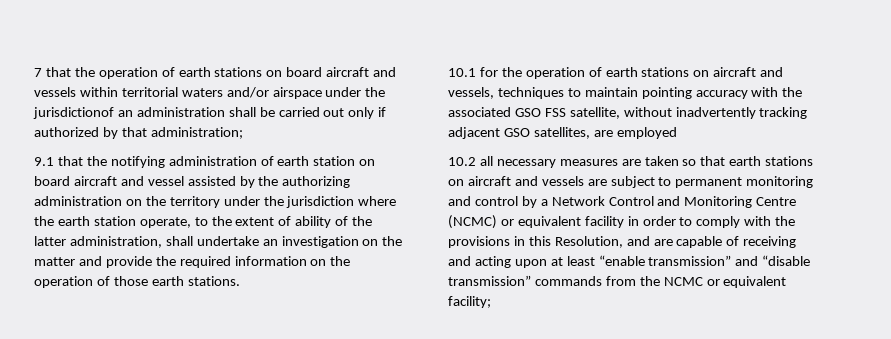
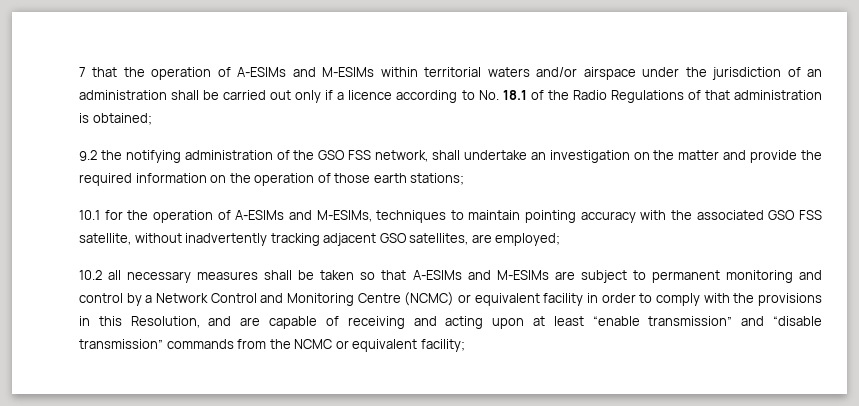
- 7 that the operation of earth stations on board aircraft and vessels within territorial waters and/or airspace under the jurisdictionof an administration shall be carried out only if authorized by that administration;
- 9.1 that the notifying administration of earth station on board aircraft and vessel assisted by the authorizing administration on the territory under the jurisdiction where the earth station operate, to the extent of ability of the latter administration, shall undertake an investigation on the matter and provide the required information on the operation of those earth stations.
+ 7 that the operation of A-ESIMs and M-ESIMs within territorial waters and/or airspace under the jurisdiction of an administration shall be carried out only if a licence according to No. 18.1 of the Radio Regulations of that administration is obtained;
+ 9.2 the notifying administration of the GSO FSS network, shall undertake an investigation on the matter and provide the required information on the operation of those earth stations;
- 10.1 for the operation of earth stations on aircraft and vessels, techniques to maintain pointing accuracy with the associated GSO FSS satellite, without inadvertently tracking adjacent GSO satellites, are employed
+ 10.1 for the operation of A-ESIMs and M-ESIMs, techniques to maintain pointing accuracy with the associated GSO FSS satellite, without inadvertently tracking adjacent GSO satellites, are employed;
- 10.2 all necessary measures are taken so that earth stations on aircraft and vessels are subject to permanent monitoring and control by a Network Control and Monitoring Centre (NCMC) or equivalent facility in order to comply with the provisions in this Resolution, and are capable of receiving and acting upon at least “enable transmission” and “disable transmission” commands from the NCMC or equivalent facility;
+ 10.2 all necessary measures shall be taken so that A-ESIMs and M-ESIMs are subject to permanent monitoring and control by a Network Control and Monitoring Centre (NCMC) or equivalent facility in order to comply with the provisions in this Resolution, and are capable of receiving and acting upon at least “enable transmission” and “disable transmission” commands from the NCMC or equivalent facility;

